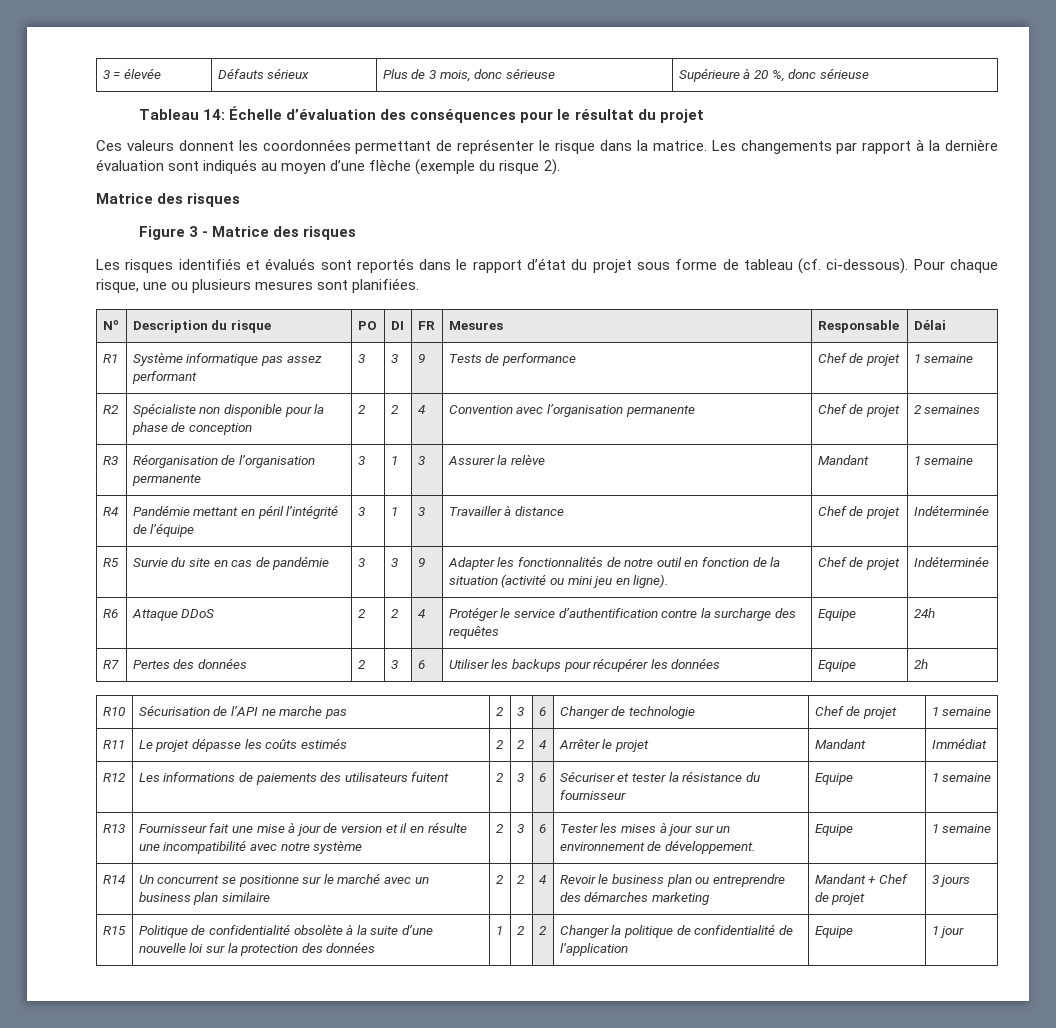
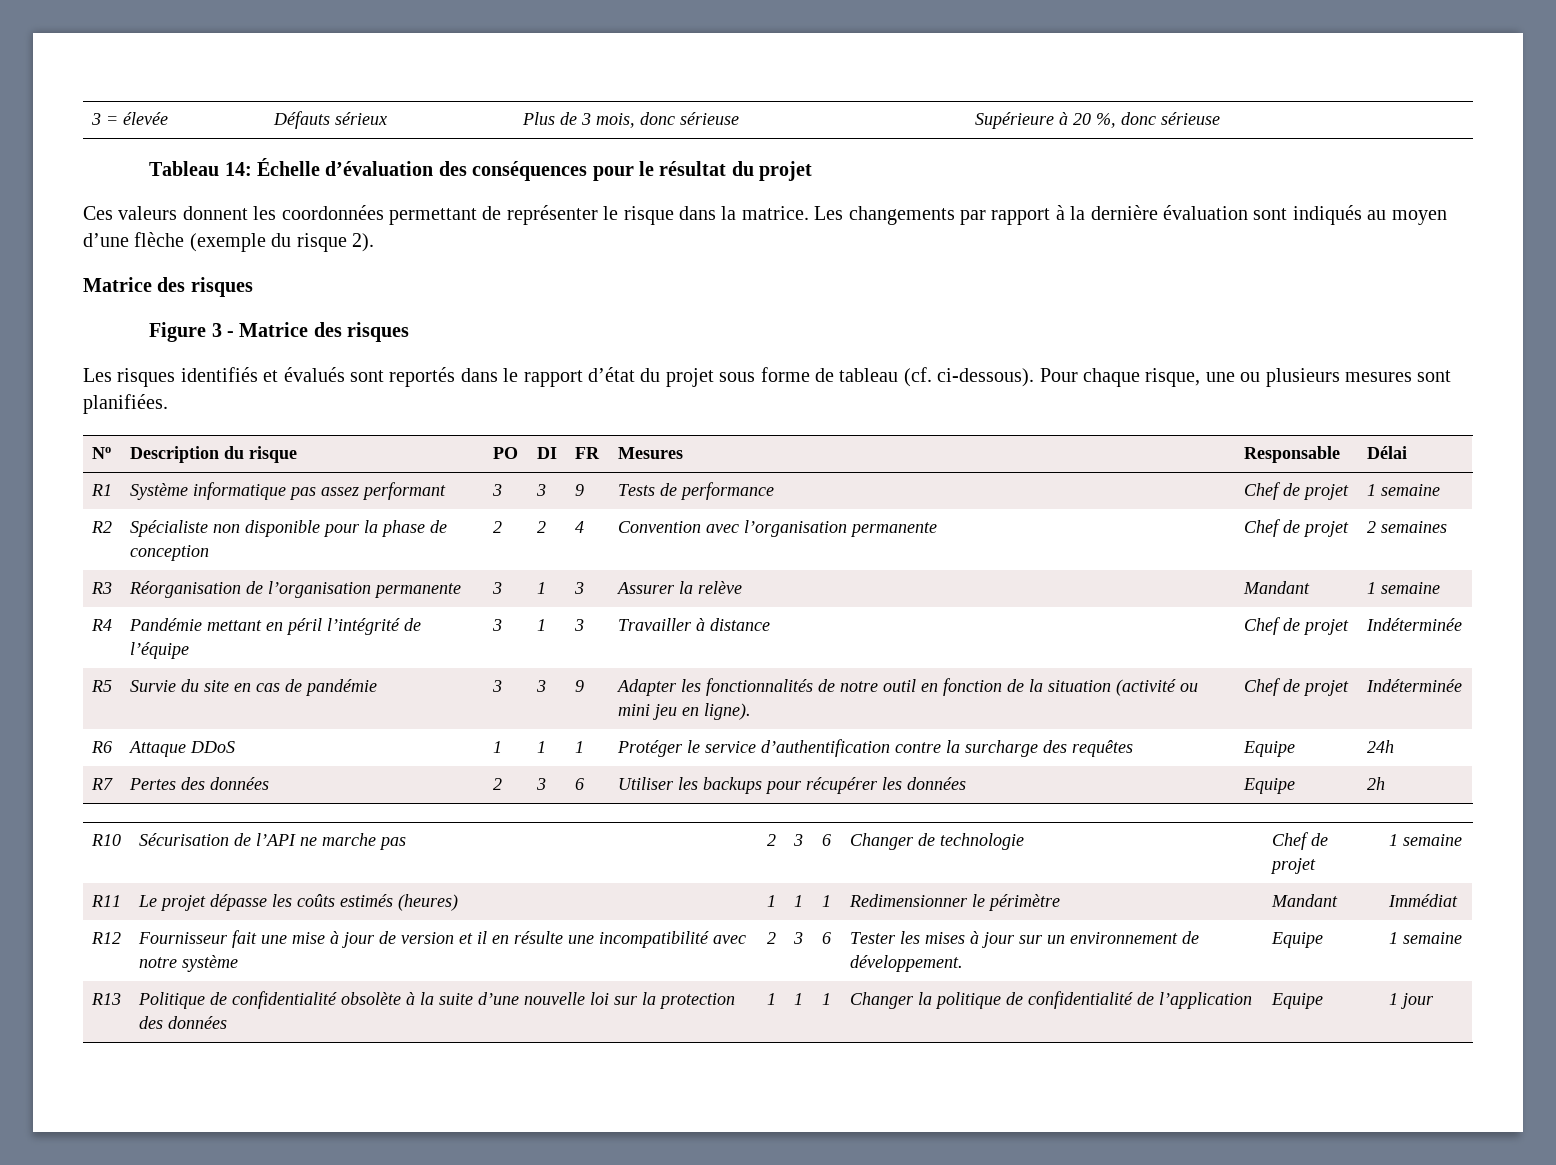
- R6 | Attaque DDoS | 2 | 2 | 4 | Protéger le service d’authentification contre la surcharge des requêtes | Equipe | 24h
+ R6 | Attaque DDoS | 1 | 1 | 1 | Protéger le service d’authentification contre la surcharge des requêtes | Equipe | 24h
- R11 | Le projet dépasse les coûts estimés | 2 | 2 | 4 | Arrêter le projet | Mandant | Immédiat
- R12 | Les informations de paiements des utilisateurs fuitent | 2 | 3 | 6 | Sécuriser et tester la résistance du fournisseur | Equipe | 1 semaine
- R13 | Fournisseur fait une mise à jour de version et il en résulte une incompatibilité avec notre système | 2 | 3 | 6 | Tester les mises à jour sur un environnement de développement. | Equipe | 1 semaine
+ R11 | Le projet dépasse les coûts estimés (heures) | 1 | 1 | 1 | Redimensionner le périmètre | Mandant | Immédiat
+ R12 | Fournisseur fait une mise à jour de version et il en résulte une incompatibilité avec notre système | 2 | 3 | 6 | Tester les mises à jour sur un environnement de développement. | Equipe | 1 semaine
- R14 | Un concurrent se positionne sur le marché avec un business plan similaire | 2 | 2 | 4 | Revoir le business plan ou entreprendre des démarches marketing | Mandant + Chef de projet | 3 jours
- R15 | Politique de confidentialité obsolète à la suite d’une nouvelle loi sur la protection des données | 1 | 2 | 2 | Changer la politique de confidentialité de l’application | Equipe | 1 jour
+ R13 | Politique de confidentialité obsolète à la suite d’une nouvelle loi sur la protection des données | 1 | 1 | 1 | Changer la politique de confidentialité de l’application | Equipe | 1 jour

